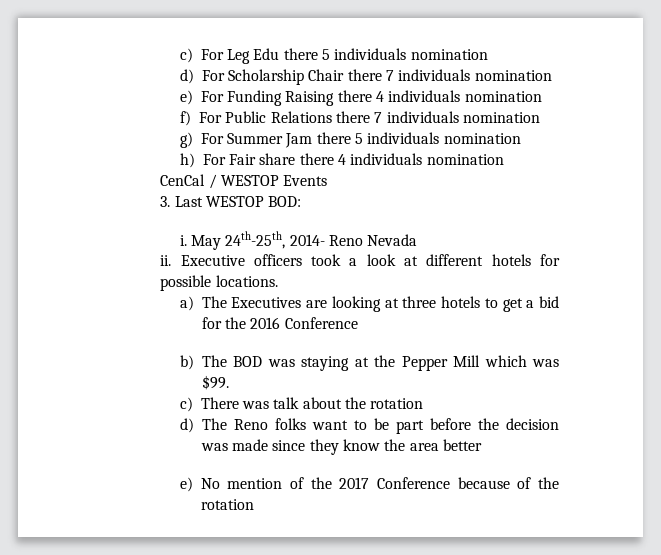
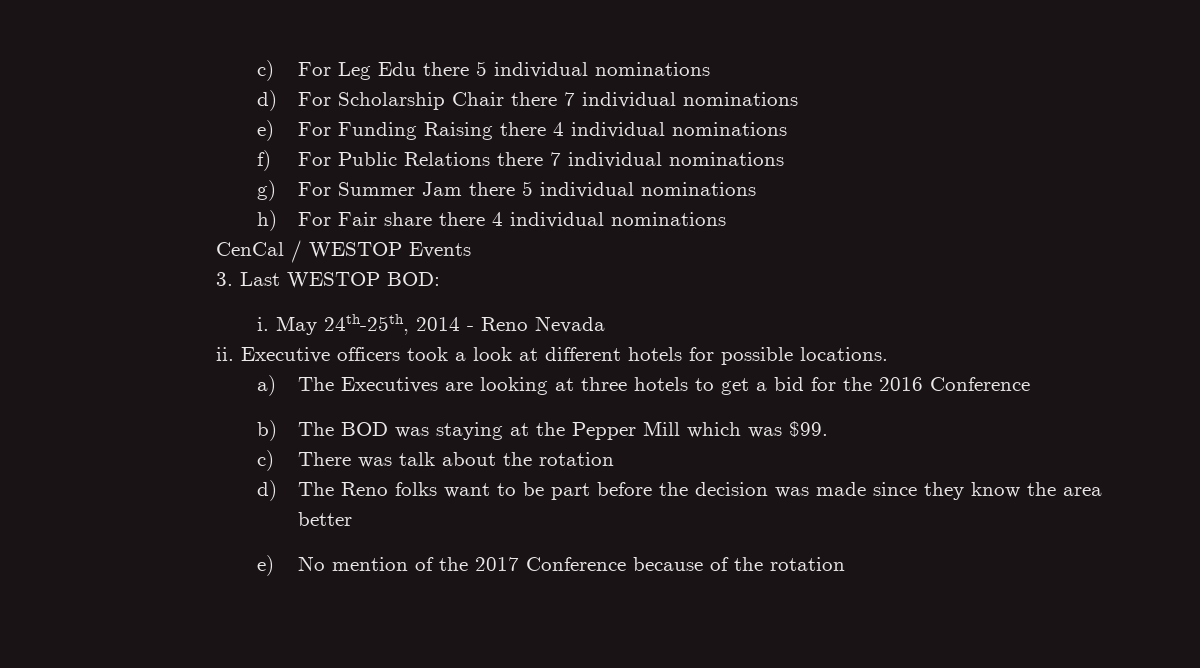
- c) For Leg Edu there 5 individuals nomination
+ c) For Leg Edu there 5 individual nominations
- d) For Scholarship Chair there 7 individuals nomination
+ d) For Scholarship Chair there 7 individual nominations
- e) For Funding Raising there 4 individuals nomination
+ e) For Funding Raising there 4 individual nominations
- f) For Public Relations there 7 individuals nomination
+ f) For Public Relations there 7 individual nominations
- g) For Summer Jam there 5 individuals nomination
+ g) For Summer Jam there 5 individual nominations
- h) For Fair share there 4 individuals nomination
+ h) For Fair share there 4 individual nominations
- May 24th-25th, 2014- Reno Nevada
+ May 24th-25th, 2014 - Reno Nevada

